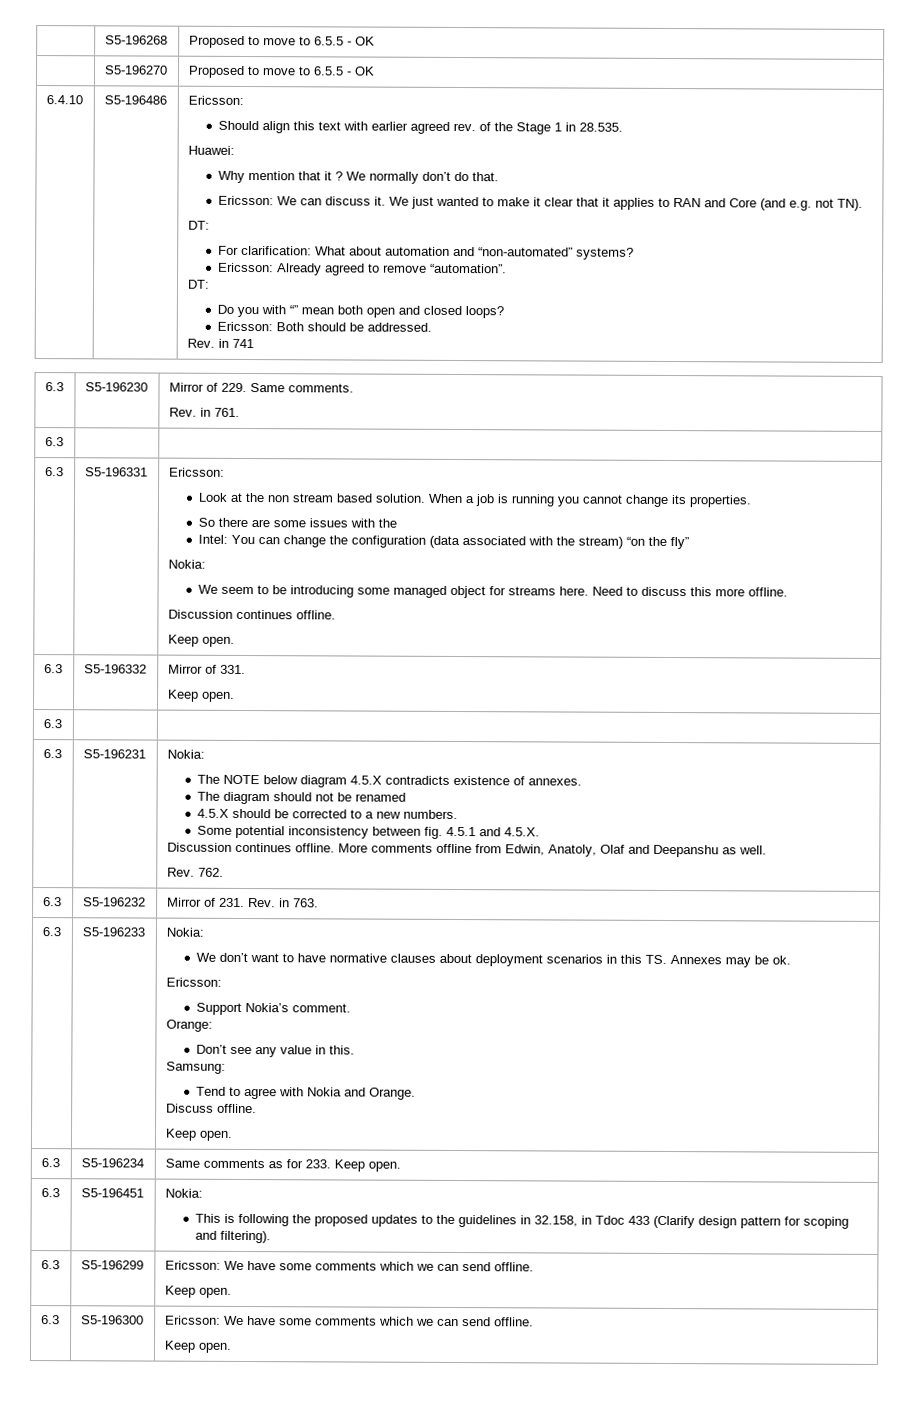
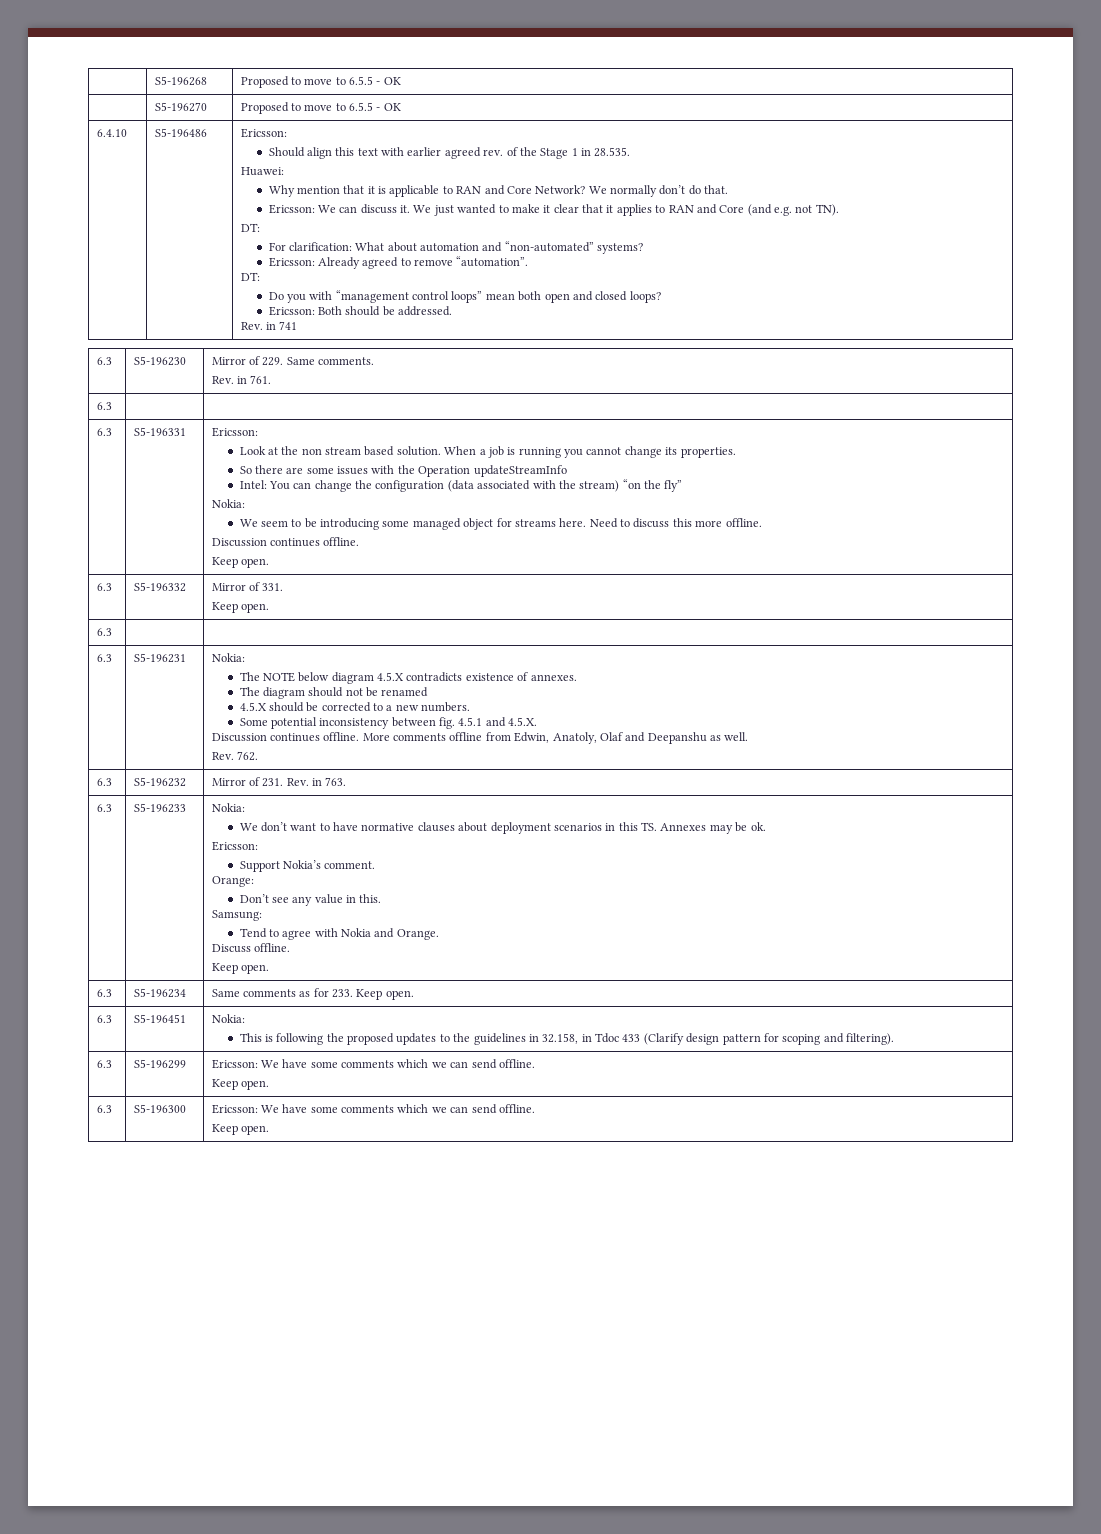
- Why mention that it ?
+ Why mention that it is applicable to RAN and Core Network?
- Do you with “” mean both open and closed loops?
+ Do you with “management control loops” mean both open and closed loops?
- So there are some issues with the
+ So there are some issues with the Operation updateStreamInfo

